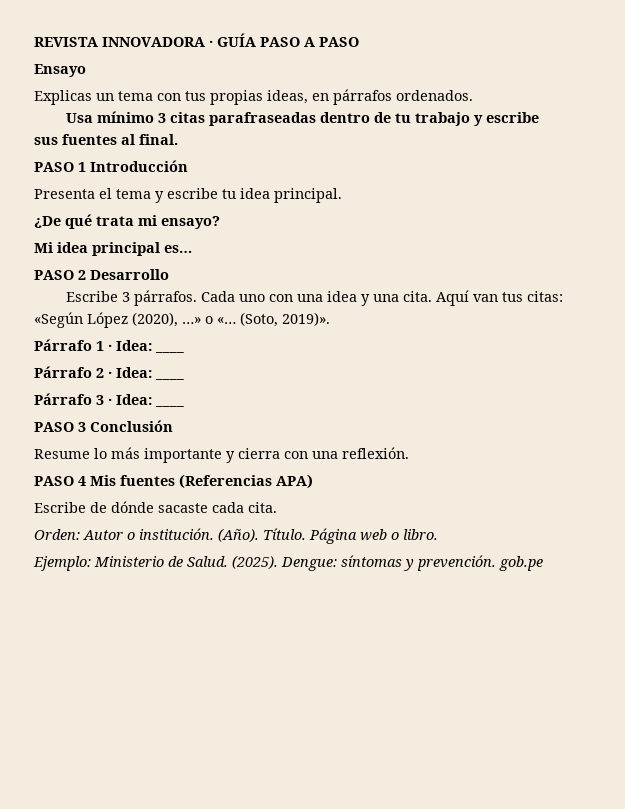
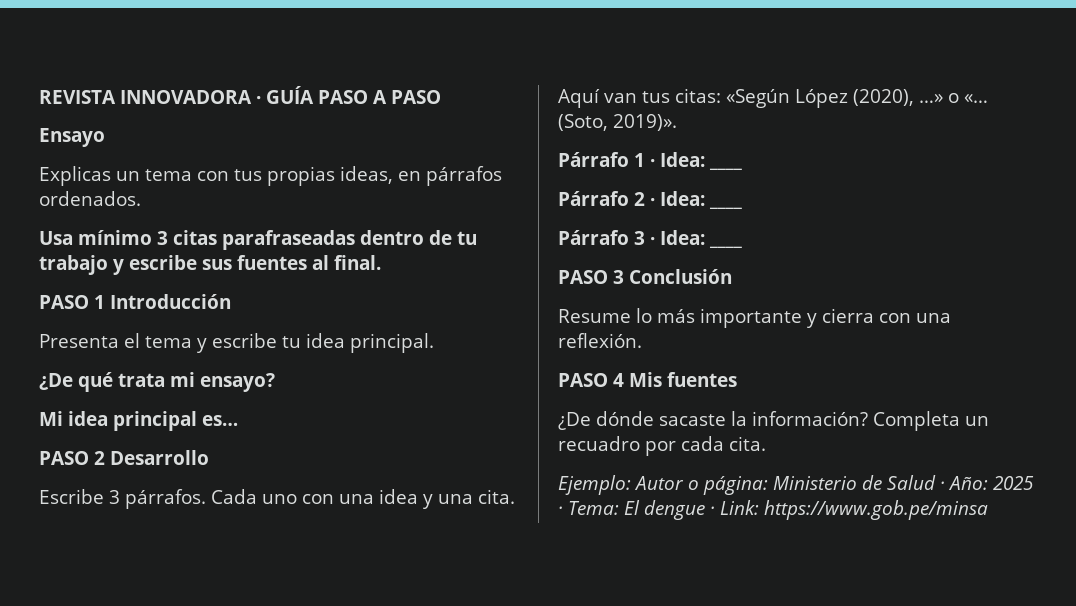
- PASO 4 Mis fuentes (Referencias APA)
- Escribe de dónde sacaste cada cita.
+ PASO 4 Mis fuentes
+ ¿De dónde sacaste la información? Completa un recuadro por cada cita.
- Orden: Autor o institución. (Año). Título. Página web o libro.
- Ejemplo: Ministerio de Salud. (2025). Dengue: síntomas y prevención. gob.pe
+ Ejemplo: Autor o página: Ministerio de Salud · Año: 2025 · Tema: El dengue · Link: https://www.gob.pe/minsa

